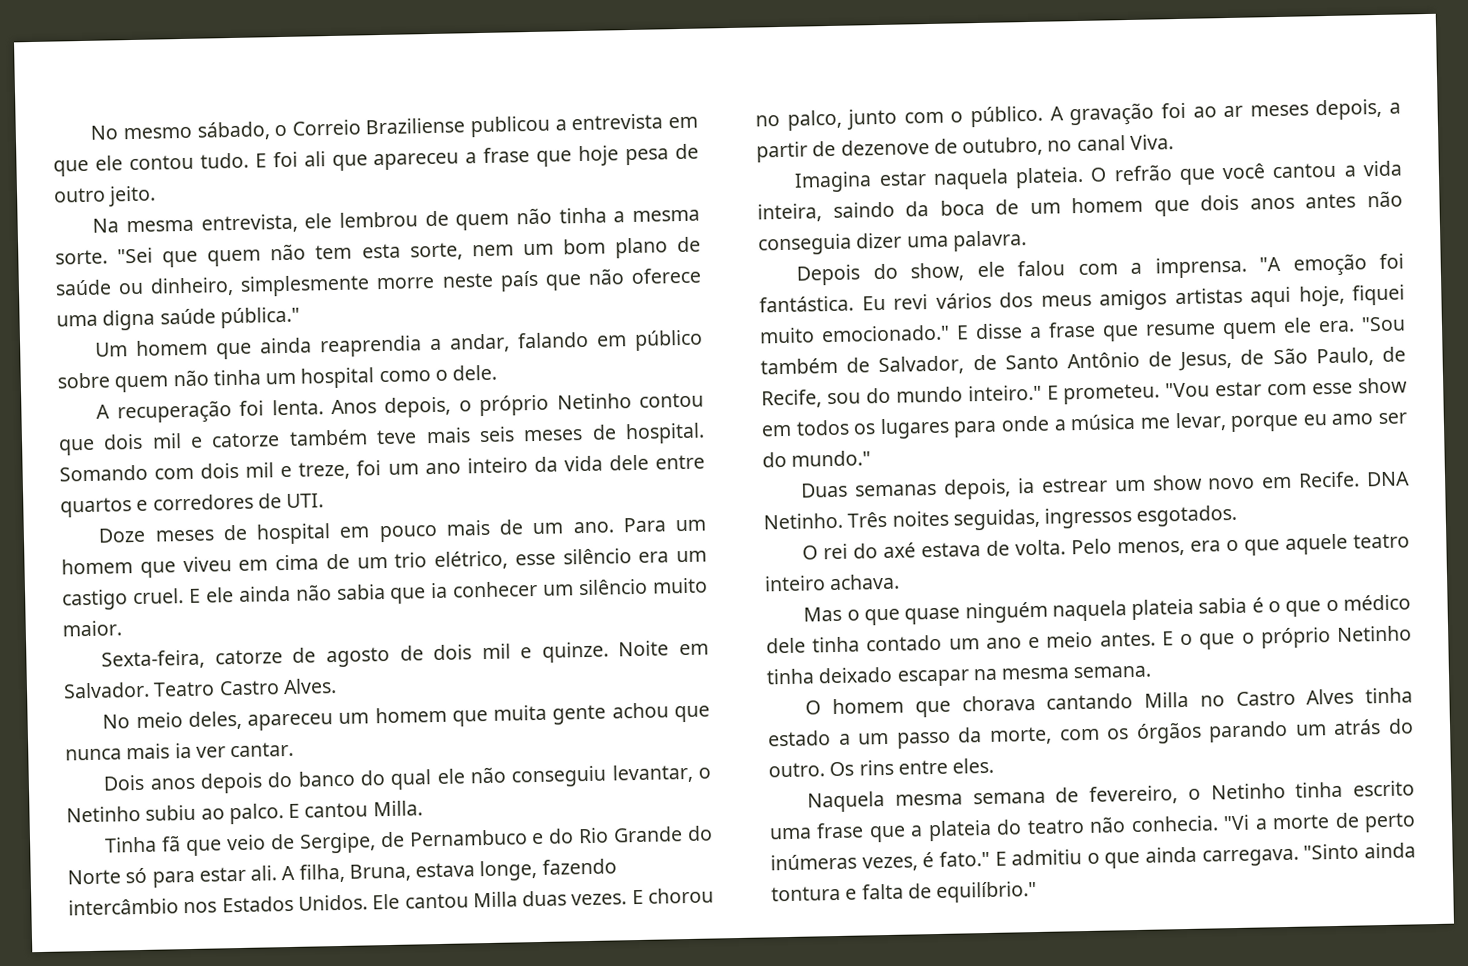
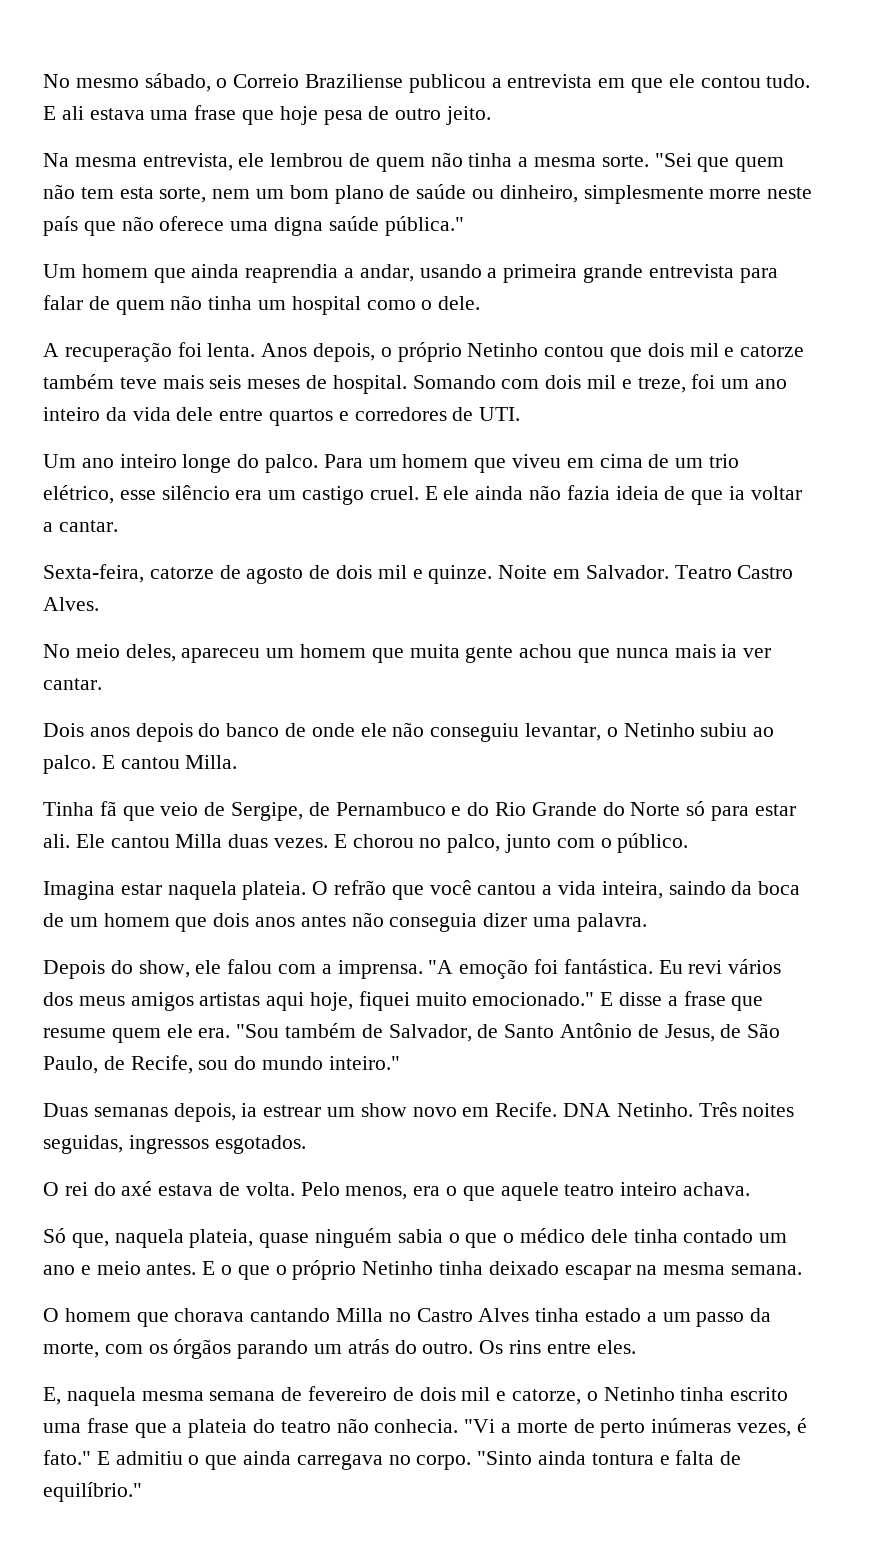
- E foi ali que apareceu a frase que hoje pesa de outro jeito.
+ E ali estava uma frase que hoje pesa de outro jeito.
- Um homem que ainda reaprendia a andar, falando em público sobre quem não tinha um hospital como o dele.
+ Um homem que ainda reaprendia a andar, usando a primeira grande entrevista para falar de quem não tinha um hospital como o dele.
- Doze meses de hospital em pouco mais de um ano.
+ Um ano inteiro longe do palco.
- E ele ainda não sabia que ia conhecer um silêncio muito maior.
+ E ele ainda não fazia ideia de que ia voltar a cantar.
- Dois anos depois do banco do qual ele não conseguiu levantar, o Netinho subiu ao palco.
+ Dois anos depois do banco de onde ele não conseguiu levantar, o Netinho subiu ao palco.
- A filha, Bruna, estava longe, fazendo intercâmbio nos Estados Unidos.
- A gravação foi ao ar meses depois, a partir de dezenove de outubro, no canal Viva.
- E prometeu. "Vou estar com esse show em todos os lugares para onde a música me levar, porque eu amo ser do mundo."
- Mas o que quase ninguém naquela plateia sabia é o que o médico dele tinha contado um ano e meio antes.
+ Só que, naquela plateia, quase ninguém sabia o que o médico dele tinha contado um ano e meio antes.
- Naquela mesma semana de fevereiro, o Netinho tinha escrito uma frase que a plateia do teatro não conhecia.
+ E, naquela mesma semana de fevereiro de dois mil e catorze, o Netinho tinha escrito uma frase que a plateia do teatro não conhecia.
- E admitiu o que ainda carregava.
+ E admitiu o que ainda carregava no corpo.

